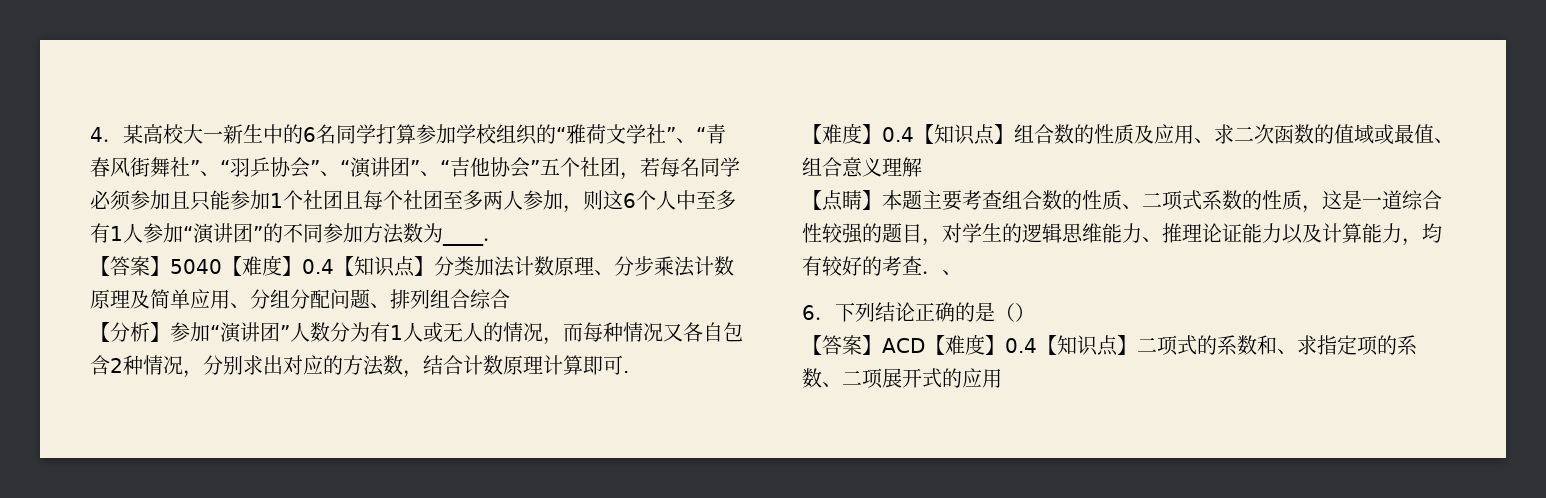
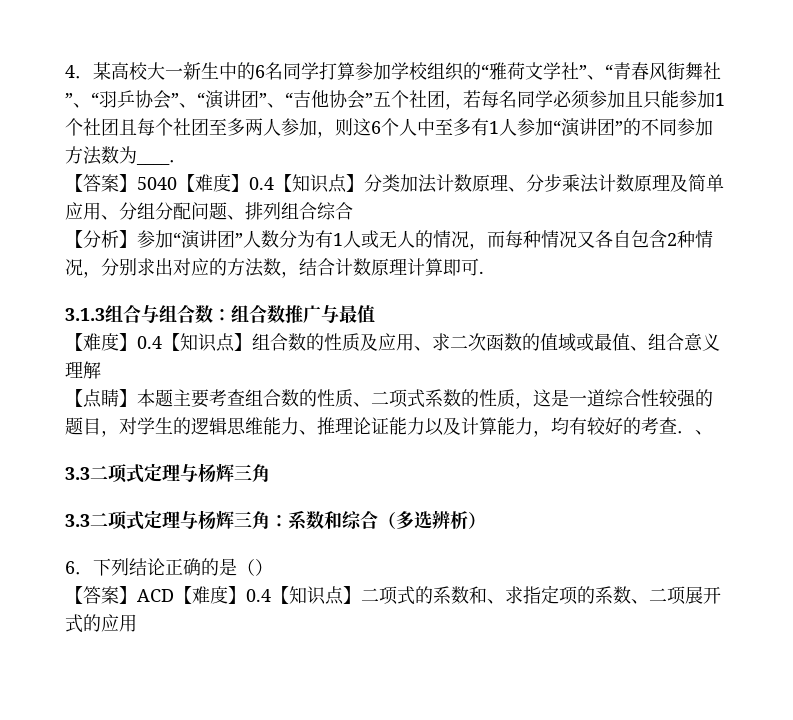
+ 3.1.3组合与组合数：组合数推广与最值
  【点睛】本题主要考查组合数的性质、二项式系数的性质，这是一道综合性较强的题目，对学生的逻辑思维能力、推理论证能力以及计算能力，均有较好的考查．、
+ 3.3二项式定理与杨辉三角
+ 3.3二项式定理与杨辉三角：系数和综合（多选辨析）

